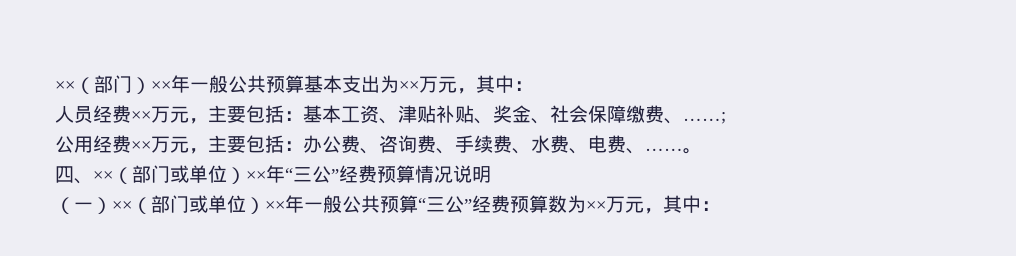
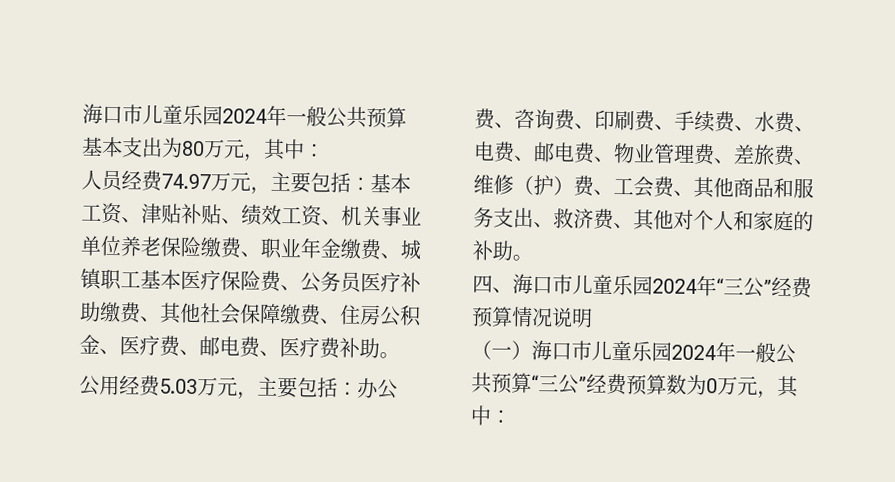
- ××（部门）××年一般公共预算基本支出为××万元，其中：
+ 海口市儿童乐园2024年一般公共预算基本支出为80万元，其中：
- 人员经费××万元，主要包括：基本工资、津贴补贴、奖金、社会保障缴费、……;
+ 人员经费74.97万元，主要包括：基本工资、津贴补贴、绩效工资、机关事业单位养老保险缴费、职业年金缴费、城镇职工基本医疗保险费、公务员医疗补助缴费、其他社会保障缴费、住房公积金、医疗费、邮电费、医疗费补助。
- 公用经费××万元，主要包括：办公费、咨询费、手续费、水费、电费、……。
- 四、××（部门或单位）××年“三公”经费预算情况说明
+ 公用经费5.03万元，主要包括：办公费、咨询费、印刷费、手续费、水费、电费、邮电费、物业管理费、差旅费、维修（护）费、工会费、其他商品和服务支出、救济费、其他对个人和家庭的补助。
+ 四、海口市儿童乐园2024年“三公”经费预算情况说明
- （一）××（部门或单位）××年一般公共预算“三公”经费预算数为××万元，其中：
+ （一）海口市儿童乐园2024年一般公共预算“三公”经费预算数为0万元，其中：

